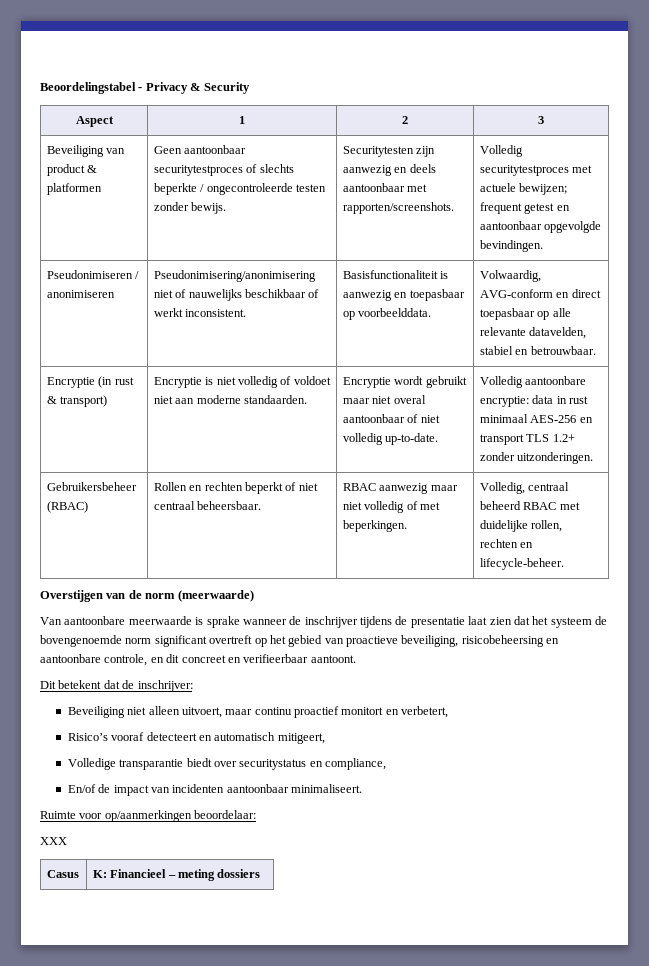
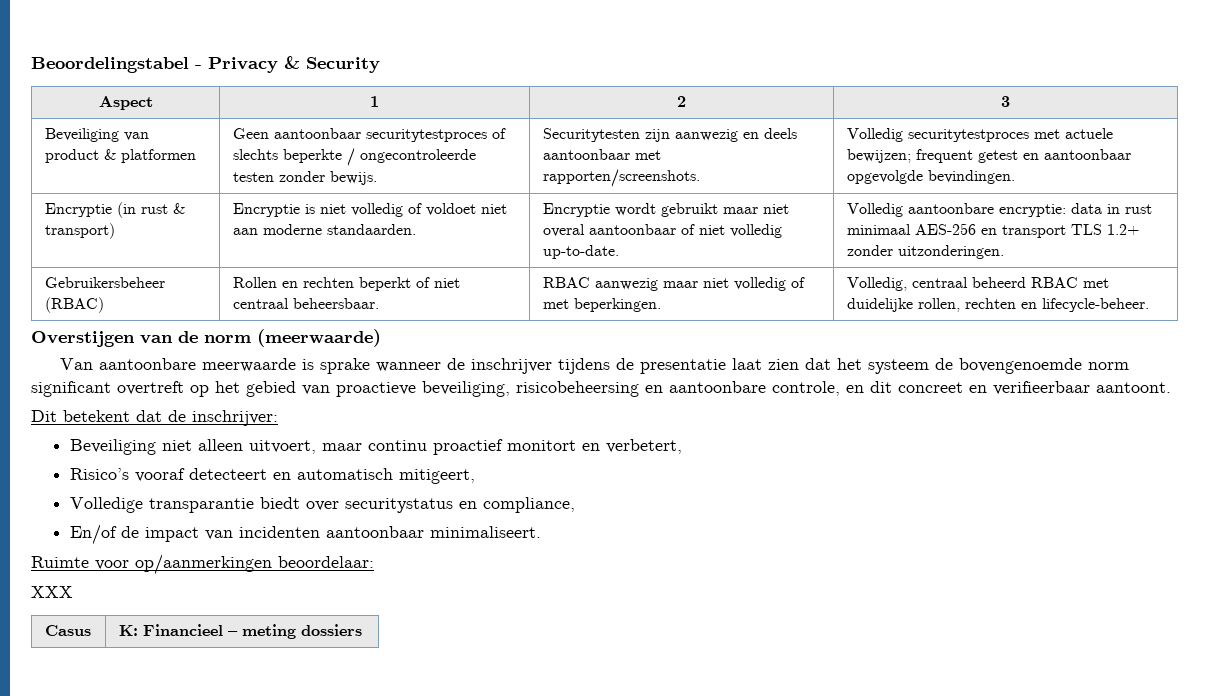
- Pseudonimiseren / anonimiseren | Pseudonimisering/anonimisering niet of nauwelijks beschikbaar of werkt inconsistent. | Basisfunctionaliteit is aanwezig en toepasbaar op voorbeelddata. | Volwaardig, AVG-conform en direct toepasbaar op alle relevante datavelden, stabiel en betrouwbaar.

